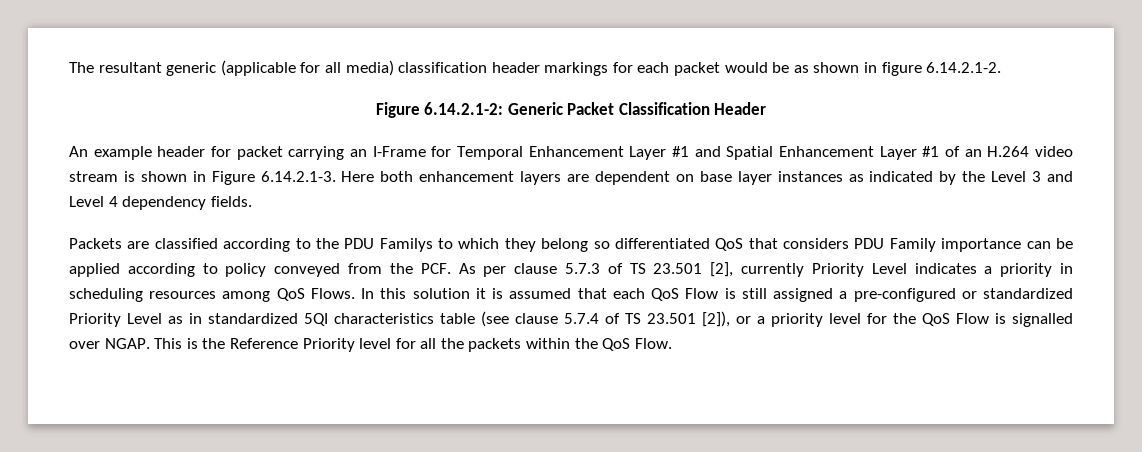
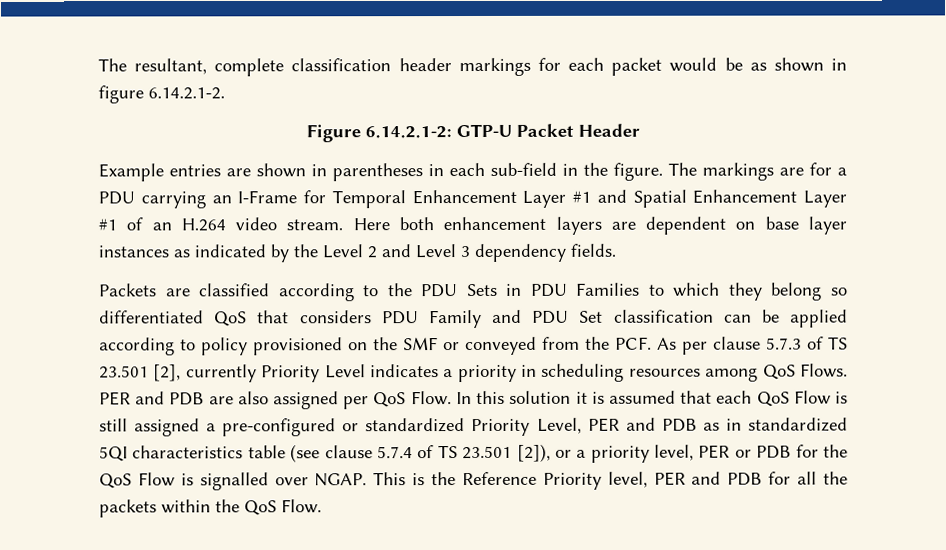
- The resultant generic (applicable for all media) classification header markings for each packet would be as shown in figure 6.14.2.1-2.
+ The resultant, complete classification header markings for each packet would be as shown in figure 6.14.2.1-2.
- Figure 6.14.2.1-2: Generic Packet Classification Header
- An example header for packet carrying an I-Frame for Temporal Enhancement Layer #1 and Spatial Enhancement Layer #1 of an H.264 video stream is shown in Figure 6.14.2.1-3. Here both enhancement layers are dependent on base layer instances as indicated by the Level 3 and Level 4 dependency fields.
+ Figure 6.14.2.1-2: GTP-U Packet Header
+ Example entries are shown in parentheses in each sub-field in the figure. The markings are for a PDU carrying an I-Frame for Temporal Enhancement Layer #1 and Spatial Enhancement Layer #1 of an H.264 video stream. Here both enhancement layers are dependent on base layer instances as indicated by the Level 2 and Level 3 dependency fields.
- Packets are classified according to the PDU Familys to which they belong so differentiated QoS that considers PDU Family importance can be applied according to policy conveyed from the PCF. As per clause 5.7.3 of TS 23.501 [2], currently Priority Level indicates a priority in scheduling resources among QoS Flows.
+ Packets are classified according to the PDU Sets in PDU Families to which they belong so differentiated QoS that considers PDU Family and PDU Set classification can be applied according to policy provisioned on the SMF or conveyed from the PCF. As per clause 5.7.3 of TS 23.501 [2], currently Priority Level indicates a priority in scheduling resources among QoS Flows.
+ PER and PDB are also assigned per QoS Flow.
- In this solution it is assumed that each QoS Flow is still assigned a pre-configured or standardized Priority Level as in standardized 5QI characteristics table (see clause 5.7.4 of TS 23.501 [2]), or a priority level for the QoS Flow is signalled over NGAP.
+ In this solution it is assumed that each QoS Flow is still assigned a pre-configured or standardized Priority Level, PER and PDB as in standardized 5QI characteristics table (see clause 5.7.4 of TS 23.501 [2]), or a priority level, PER or PDB for the QoS Flow is signalled over NGAP.
- This is the Reference Priority level for all the packets within the QoS Flow.
+ This is the Reference Priority level, PER and PDB for all the packets within the QoS Flow.

